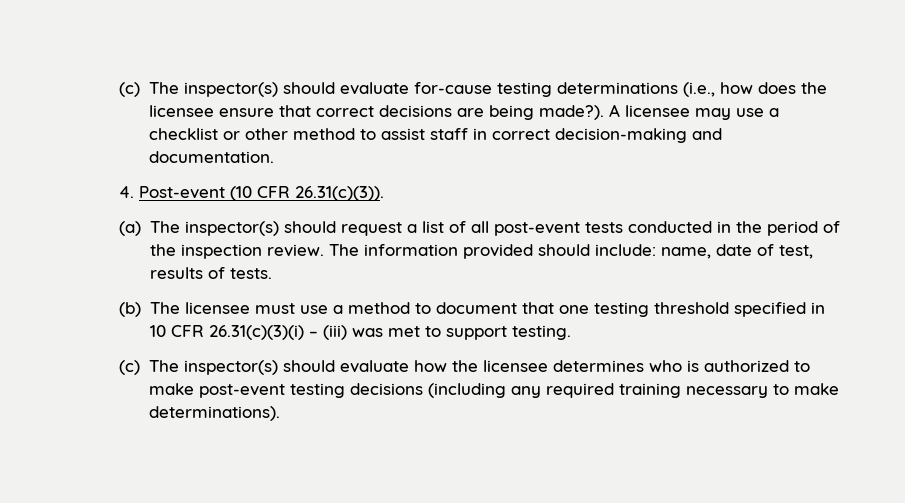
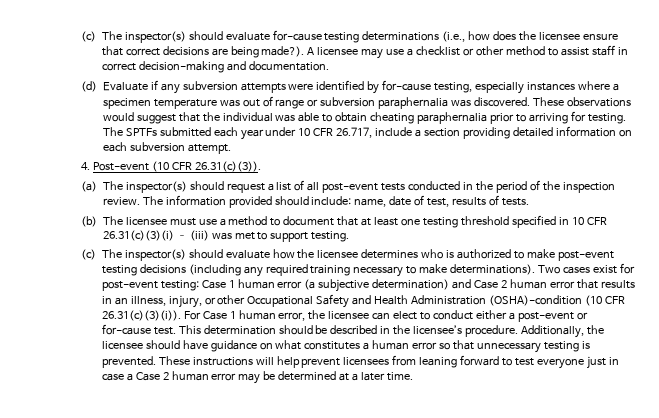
+ (d) Evaluate if any subversion attempts were identified by for-cause testing, especially instances where a specimen temperature was out of range or subversion paraphernalia was discovered. These observations would suggest that the individual was able to obtain cheating paraphernalia prior to arriving for testing. The SPTFs submitted each year under 10 CFR 26.717, include a section providing detailed information on each subversion attempt.
- (b) The licensee must use a method to document that one testing threshold specified in 10 CFR 26.31(c)(3)(i) – (iii) was met to support testing.
+ (b) The licensee must use a method to document that at least one testing threshold specified in 10 CFR 26.31(c)(3)(i) – (iii) was met to support testing.
+ Two cases exist for post-event testing: Case 1 human error (a subjective determination) and Case 2 human error that results in an illness, injury, or other Occupational Safety and Health Administration (OSHA)-condition (10 CFR 26.31(c)(3)(i)). For Case 1 human error, the licensee can elect to conduct either a post-event or for-cause test. This determination should be described in the licensee’s procedure. Additionally, the licensee should have guidance on what constitutes a human error so that unnecessary testing is prevented. These instructions will help prevent licensees from leaning forward to test everyone just in case a Case 2 human error may be determined at a later time.

